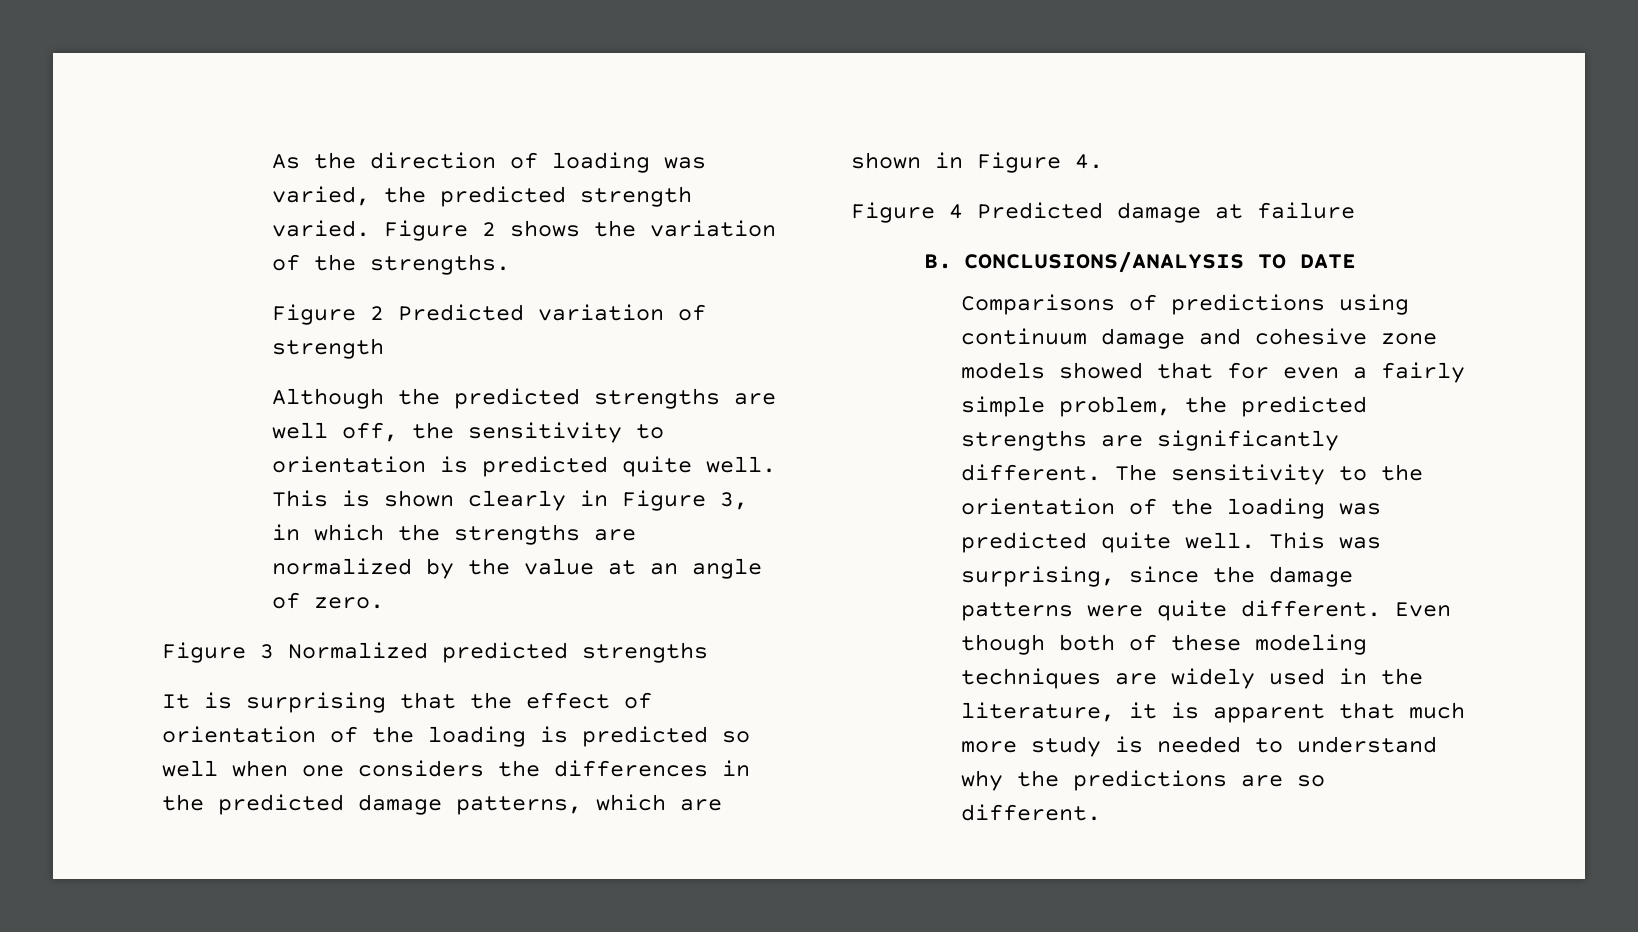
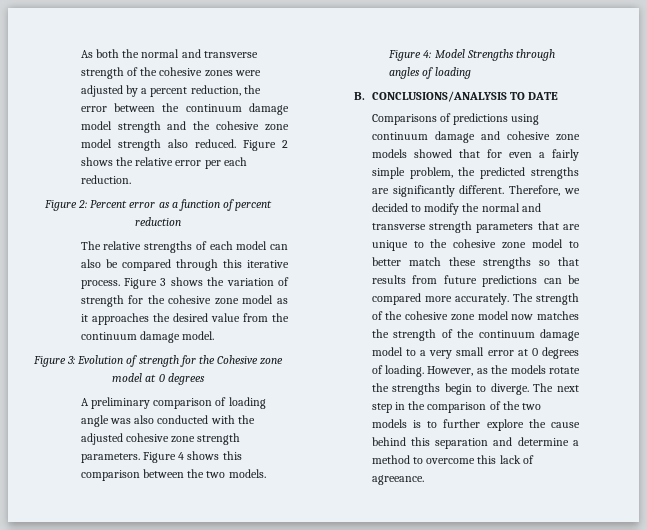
- As the direction of loading was varied, the predicted strength varied. Figure 2 shows the variation of the strengths.
- Figure 2 Predicted variation of strength
- Although the predicted strengths are well off, the sensitivity to orientation is predicted quite well. This is shown clearly in Figure 3, in which the strengths are normalized by the value at an angle of zero.
- Figure 3 Normalized predicted strengths
- It is surprising that the effect of orientation of the loading is predicted so well when one considers the differences in the predicted damage patterns, which are shown in Figure 4.
- Figure 4 Predicted damage at failure
+ As both the normal and transverse strength of the cohesive zones were adjusted by a percent reduction, the error between the continuum damage model strength and the cohesive zone model strength also reduced. Figure 2 shows the relative error per each reduction.
+ Figure 2: Percent error as a function of percent reduction
+ The relative strengths of each model can also be compared through this iterative process. Figure 3 shows the variation of strength for the cohesive zone model as it approaches the desired value from the continuum damage model.
+ Figure 3: Evolution of strength for the Cohesive zone model at 0 degrees
+ A preliminary comparison of loading angle was also conducted with the adjusted cohesive zone strength parameters. Figure 4 shows this comparison between the two models.
+ Figure 4: Model Strengths through angles of loading
- The sensitivity to the orientation of the loading was predicted quite well. This was surprising, since the damage patterns were quite different. Even though both of these modeling techniques are widely used in the literature, it is apparent that much more study is needed to understand why the predictions are so different.
+ Therefore, we decided to modify the normal and transverse strength parameters that are unique to the cohesive zone model to better match these strengths so that results from future predictions can be compared more accurately. The strength of the cohesive zone model now matches the strength of the continuum damage model to a very small error at 0 degrees of loading. However, as the models rotate the strengths begin to diverge. The next step in the comparison of the two models is to further explore the cause behind this separation and determine a method to overcome this lack of agreeance.

